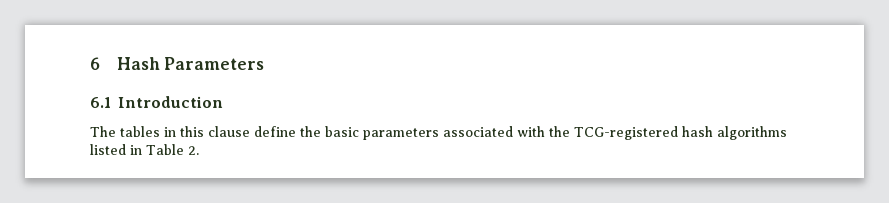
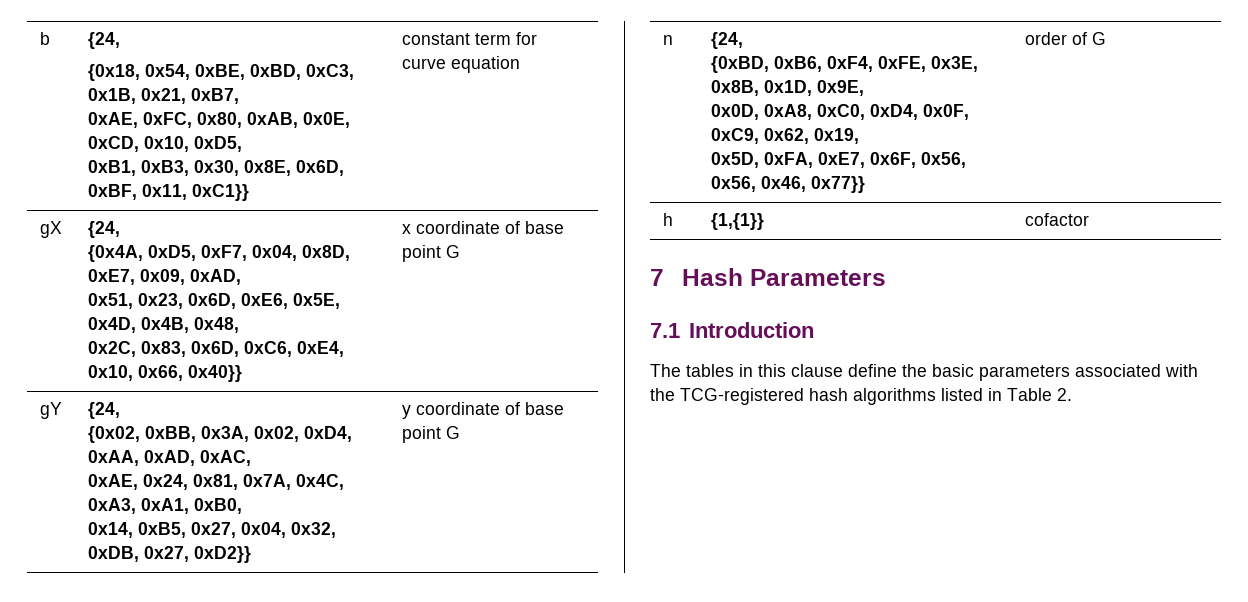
- 6 Hash Parameters
+ b | {24,
+ {0x18, 0x54, 0xBE, 0xBD, 0xC3, 0x1B, 0x21, 0xB7,
+ 0xAE, 0xFC, 0x80, 0xAB, 0x0E, 0xCD, 0x10, 0xD5,
+ 0xB1, 0xB3, 0x30, 0x8E, 0x6D, 0xBF, 0x11, 0xC1}} | constant term for curve equation
+ gX | {24,
+ {0x4A, 0xD5, 0xF7, 0x04, 0x8D, 0xE7, 0x09, 0xAD,
+ 0x51, 0x23, 0x6D, 0xE6, 0x5E, 0x4D, 0x4B, 0x48,
+ 0x2C, 0x83, 0x6D, 0xC6, 0xE4, 0x10, 0x66, 0x40}} | x coordinate of base point G
+ gY | {24,
+ {0x02, 0xBB, 0x3A, 0x02, 0xD4, 0xAA, 0xAD, 0xAC,
+ 0xAE, 0x24, 0x81, 0x7A, 0x4C, 0xA3, 0xA1, 0xB0,
+ 0x14, 0xB5, 0x27, 0x04, 0x32, 0xDB, 0x27, 0xD2}} | y coordinate of base point G
+ n | {24,
+ {0xBD, 0xB6, 0xF4, 0xFE, 0x3E, 0x8B, 0x1D, 0x9E,
+ 0x0D, 0xA8, 0xC0, 0xD4, 0x0F, 0xC9, 0x62, 0x19,
+ 0x5D, 0xFA, 0xE7, 0x6F, 0x56, 0x56, 0x46, 0x77}} | order of G
+ h | {1,{1}} | cofactor
+ 7 Hash Parameters
- 6.1 Introduction
+ 7.1 Introduction

